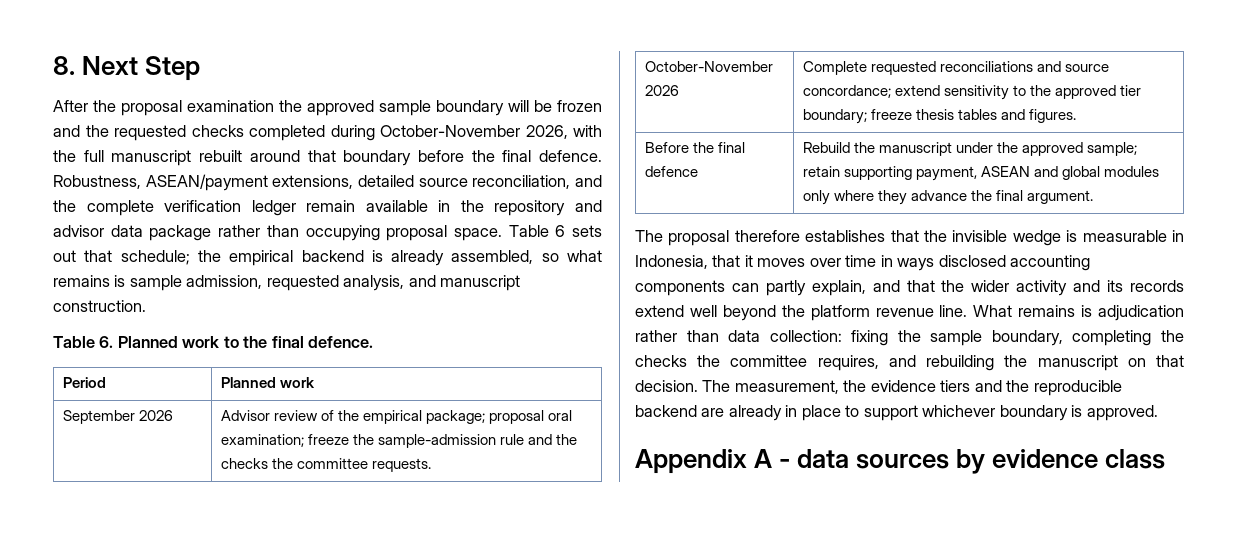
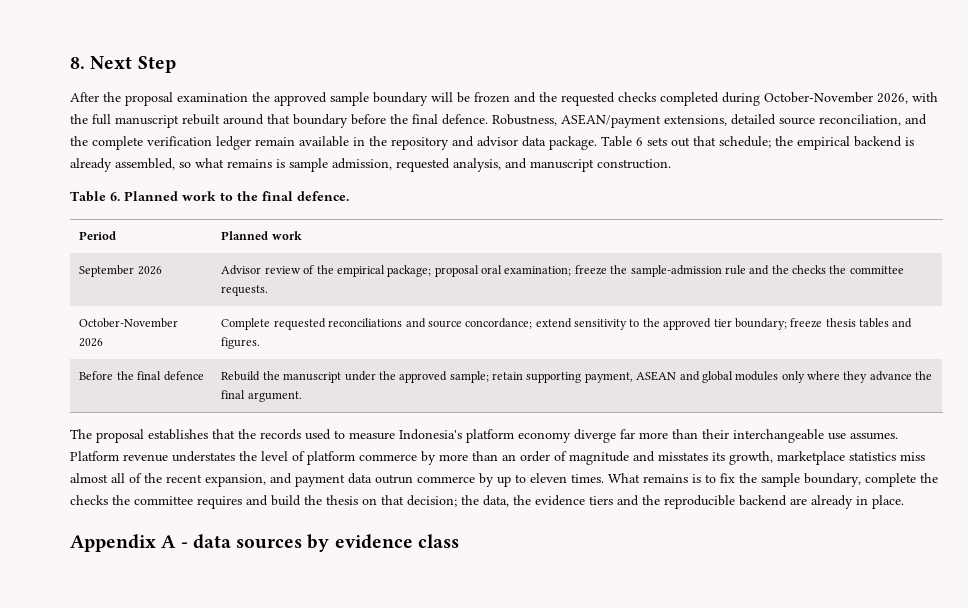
- Robustness, ASEAN/payment extensions, detailed source reconciliation, and the complete verification ledger remain available in the repository and advisor data package rather than occupying proposal space.
+ Robustness, ASEAN/payment extensions, detailed source reconciliation, and the complete verification ledger remain available in the repository and advisor data package.
- The proposal therefore establishes that the invisible wedge is measurable in Indonesia, that it moves over time in ways disclosed accounting components can partly explain, and that the wider activity and its records extend well beyond the platform revenue line. What remains is adjudication rather than data collection: fixing the sample boundary, completing the checks the committee requires, and rebuilding the manuscript on that decision. The measurement, the evidence tiers and the reproducible backend are already in place to support whichever boundary is approved.
+ The proposal establishes that the records used to measure Indonesia's platform economy diverge far more than their interchangeable use assumes. Platform revenue understates the level of platform commerce by more than an order of magnitude and misstates its growth, marketplace statistics miss almost all of the recent expansion, and payment data outrun commerce by up to eleven times. What remains is to fix the sample boundary, complete the checks the committee requires and build the thesis on that decision; the data, the evidence tiers and the reproducible backend are already in place.

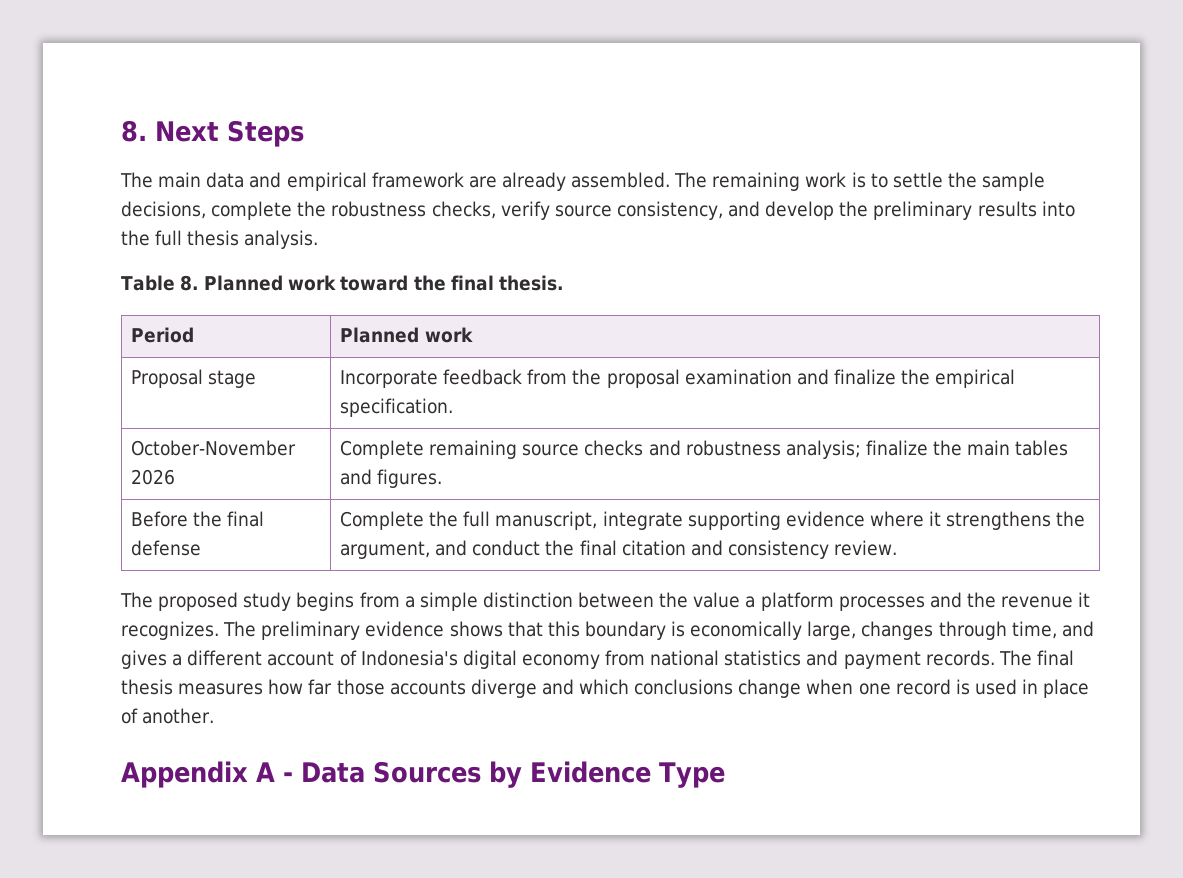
- 8. Next Step
- After the proposal examination the approved sample boundary will be frozen and the requested checks completed during October-November 2026, with the full manuscript rebuilt around that boundary before the final defence. Robustness, ASEAN/payment extensions, detailed source reconciliation, and the complete verification ledger remain available in the repository and advisor data package. Table 6 sets out that schedule; the empirical backend is already assembled, so what remains is sample admission, requested analysis, and manuscript construction.
- Table 6. Planned work to the final defence.
+ 8. Next Steps
+ The main data and empirical framework are already assembled. The remaining work is to settle the sample decisions, complete the robustness checks, verify source consistency, and develop the preliminary results into the full thesis analysis.
+ Table 8. Planned work toward the final thesis.
  Period | Planned work
- September 2026 | Advisor review of the empirical package; proposal oral examination; freeze the sample-admission rule and the checks the committee requests.
- October-November 2026 | Complete requested reconciliations and source concordance; extend sensitivity to the approved tier boundary; freeze thesis tables and figures.
+ Proposal stage | Incorporate feedback from the proposal examination and finalize the empirical specification.
+ October-November 2026 | Complete remaining source checks and robustness analysis; finalize the main tables and figures.
- Before the final defence | Rebuild the manuscript under the approved sample; retain supporting payment, ASEAN and global modules only where they advance the final argument.
- The proposal establishes that the records used to measure Indonesia's platform economy diverge far more than their interchangeable use assumes. Platform revenue understates the level of platform commerce by more than an order of magnitude and misstates its growth, marketplace statistics miss almost all of the recent expansion, and payment data outrun commerce by up to eleven times. What remains is to fix the sample boundary, complete the checks the committee requires and build the thesis on that decision; the data, the evidence tiers and the reproducible backend are already in place.
- Appendix A - data sources by evidence class
+ Before the final defense | Complete the full manuscript, integrate supporting evidence where it strengthens the argument, and conduct the final citation and consistency review.
+ The proposed study begins from a simple distinction between the value a platform processes and the revenue it recognizes. The preliminary evidence shows that this boundary is economically large, changes through time, and gives a different account of Indonesia's digital economy from national statistics and payment records. The final thesis measures how far those accounts diverge and which conclusions change when one record is used in place of another.
+ Appendix A - Data Sources by Evidence Type

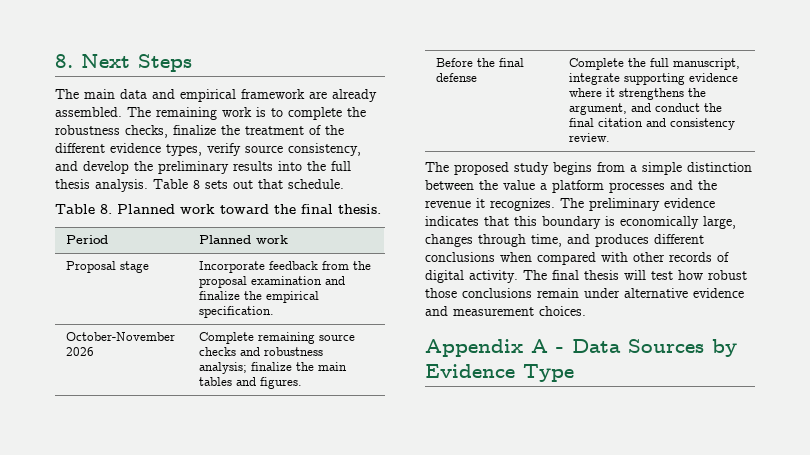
- The remaining work is to settle the sample decisions, complete the robustness checks, verify source consistency, and develop the preliminary results into the full thesis analysis.
+ The remaining work is to complete the robustness checks, finalize the treatment of the different evidence types, verify source consistency, and develop the preliminary results into the full thesis analysis. Table 8 sets out that schedule.
- The preliminary evidence shows that this boundary is economically large, changes through time, and gives a different account of Indonesia's digital economy from national statistics and payment records. The final thesis measures how far those accounts diverge and which conclusions change when one record is used in place of another.
+ The preliminary evidence indicates that this boundary is economically large, changes through time, and produces different conclusions when compared with other records of digital activity. The final thesis will test how robust those conclusions remain under alternative evidence and measurement choices.

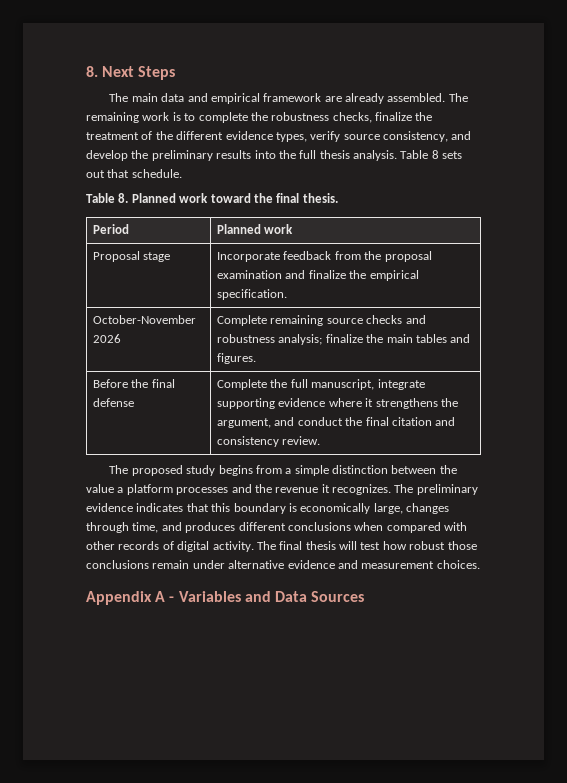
- Appendix A - Data Sources by Evidence Type
+ Appendix A - Variables and Data Sources

